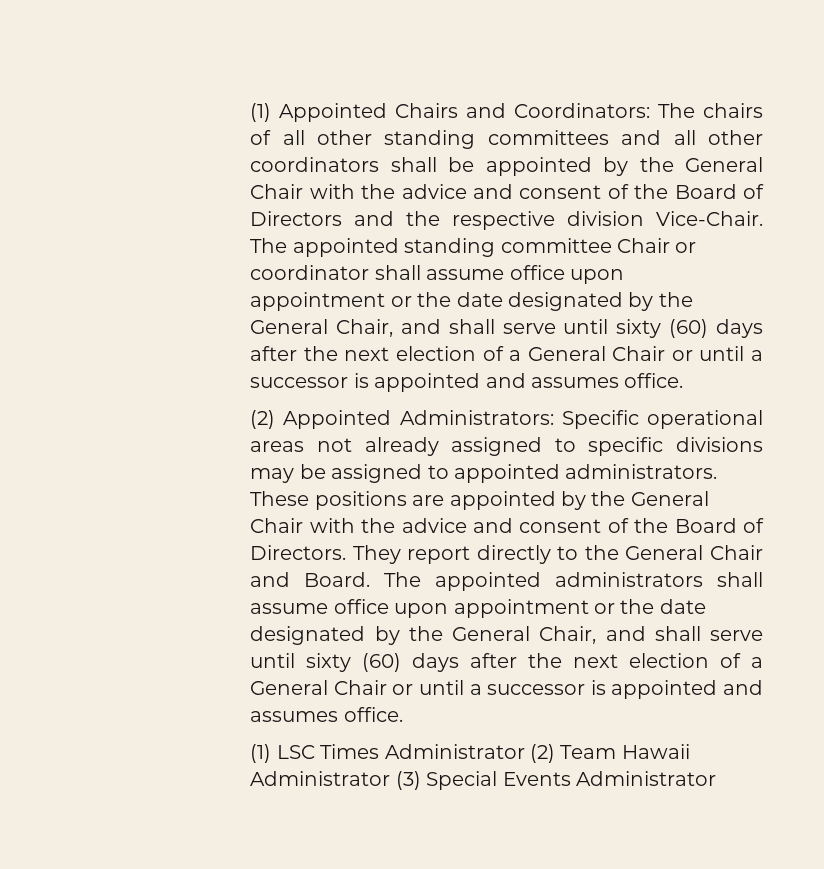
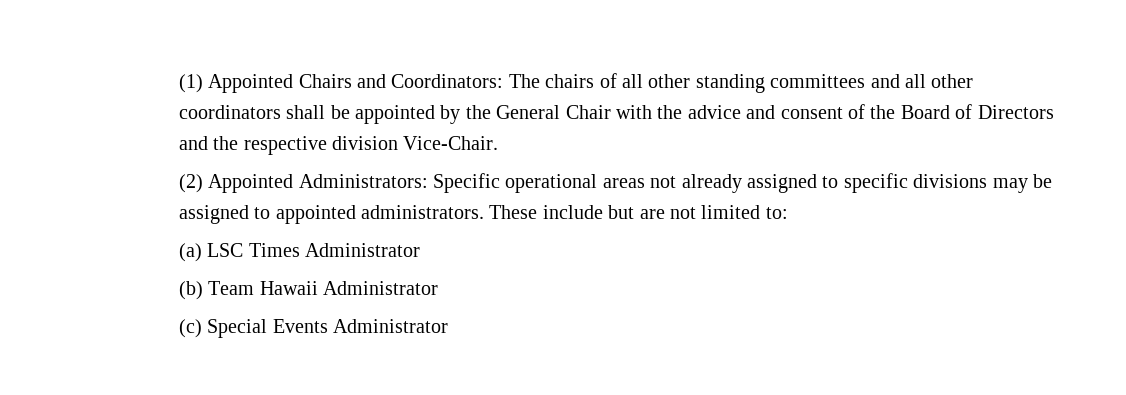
- The appointed standing committee Chair or coordinator shall assume office upon appointment or the date designated by the General Chair, and shall serve until sixty (60) days after the next election of a General Chair or until a successor is appointed and assumes office.
- These positions are appointed by the General Chair with the advice and consent of the Board of Directors. They report directly to the General Chair and Board. The appointed administrators shall assume office upon appointment or the date designated by the General Chair, and shall serve until sixty (60) days after the next election of a General Chair or until a successor is appointed and assumes office.
- (1) LSC Times Administrator (2) Team Hawaii Administrator (3) Special Events Administrator
+ These include but are not limited to:
+ (a) LSC Times Administrator
+ (b) Team Hawaii Administrator
+ (c) Special Events Administrator

